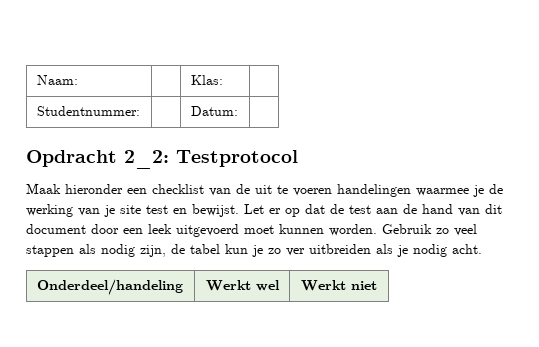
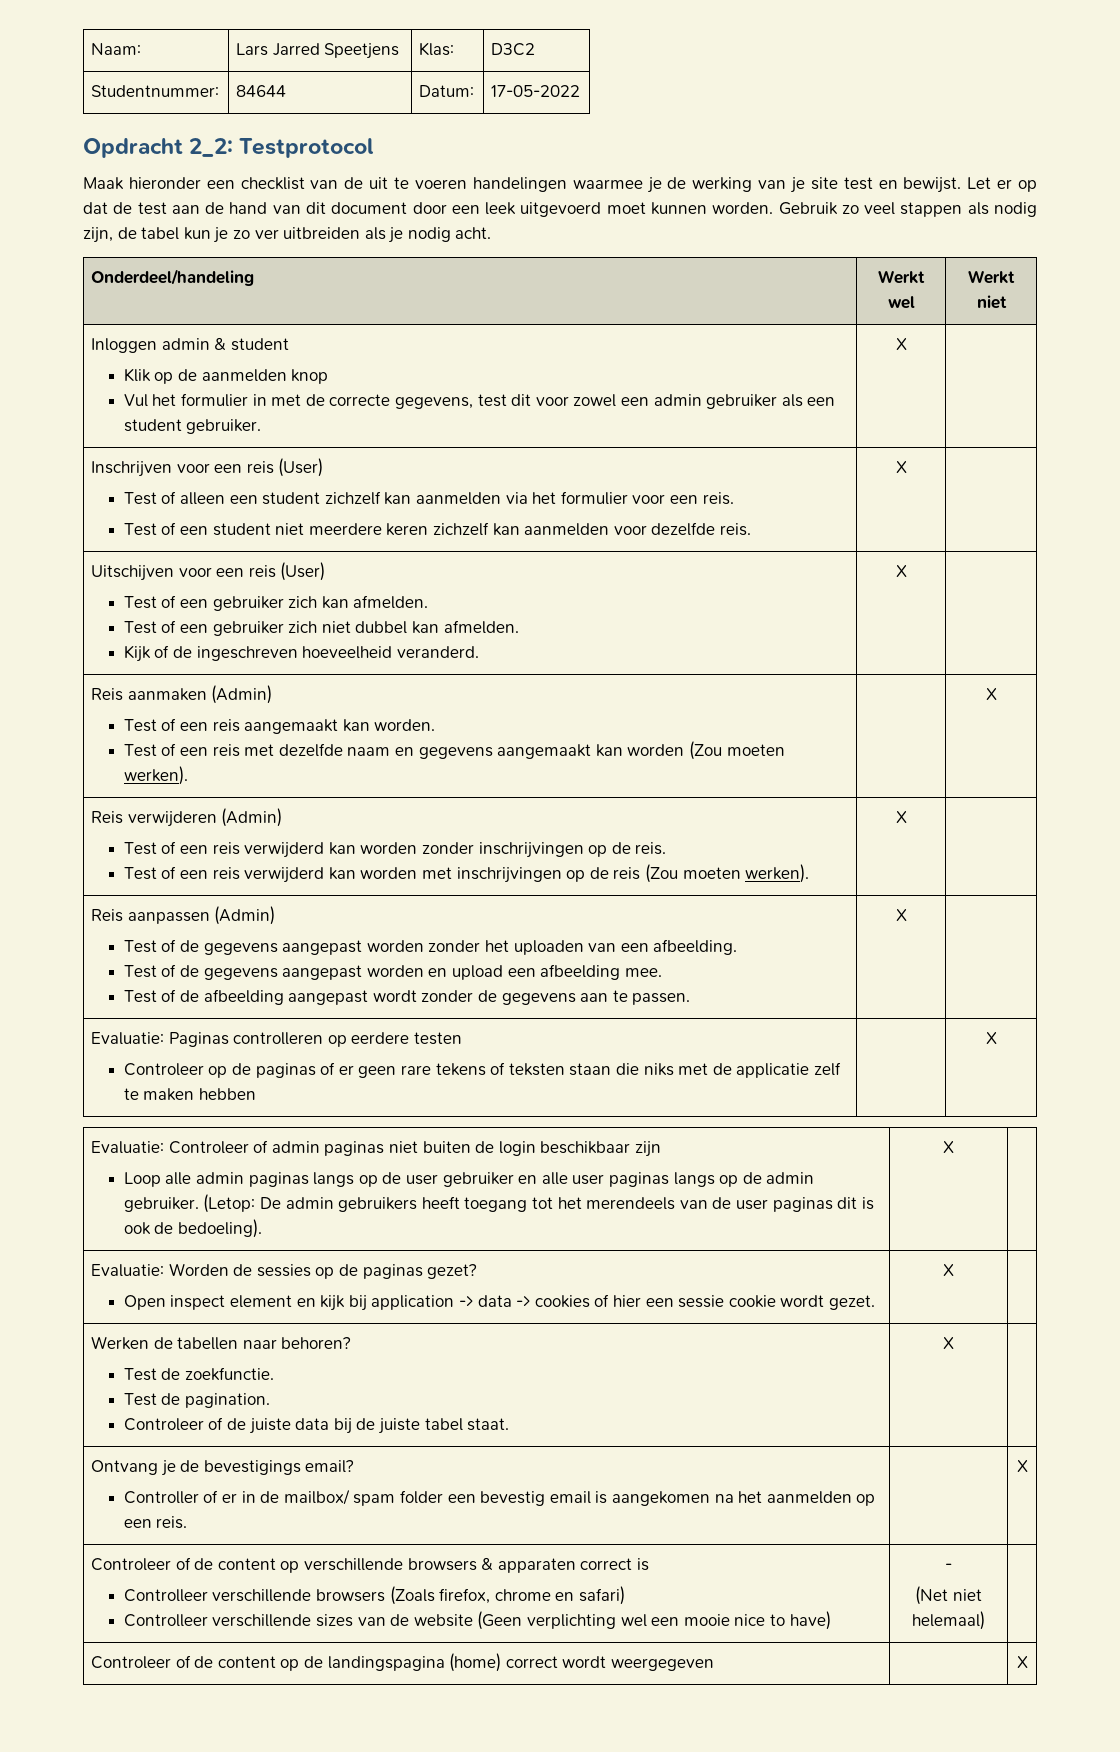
- Naam: | | Klas: |
+ Naam: | Lars Jarred Speetjens | Klas: | D3C2
- Studentnummer: | | Datum: |
+ Studentnummer: | 84644 | Datum: | 17-05-2022
+ Inloggen admin & student
+ Klik op de aanmelden knop
+ Vul het formulier in met de correcte gegevens, test dit voor zowel een admin gebruiker als een student gebruiker. | X |
+ Inschrijven voor een reis (User)
+ Test of alleen een student zichzelf kan aanmelden via het formulier voor een reis.
+ Test of een student niet meerdere keren zichzelf kan aanmelden voor dezelfde reis. | X |
+ Uitschijven voor een reis (User)
+ Test of een gebruiker zich kan afmelden.
+ Test of een gebruiker zich niet dubbel kan afmelden.
+ Kijk of de ingeschreven hoeveelheid veranderd. | X |
+ Reis aanmaken (Admin)
+ Test of een reis aangemaakt kan worden.
+ Test of een reis met dezelfde naam en gegevens aangemaakt kan worden (Zou moeten werken). | | X
+ Reis verwijderen (Admin)
+ Test of een reis verwijderd kan worden zonder inschrijvingen op de reis.
+ Test of een reis verwijderd kan worden met inschrijvingen op de reis (Zou moeten werken). | X |
+ Reis aanpassen (Admin)
+ Test of de gegevens aangepast worden zonder het uploaden van een afbeelding.
+ Test of de gegevens aangepast worden en upload een afbeelding mee.
+ Test of de afbeelding aangepast wordt zonder de gegevens aan te passen. | X |
+ Evaluatie: Paginas controlleren op eerdere testen
+ Controleer op de paginas of er geen rare tekens of teksten staan die niks met de applicatie zelf te maken hebben | | X
+ Evaluatie: Controleer of admin paginas niet buiten de login beschikbaar zijn
+ Loop alle admin paginas langs op de user gebruiker en alle user paginas langs op de admin gebruiker. (Letop: De admin gebruikers heeft toegang tot het merendeels van de user paginas dit is ook de bedoeling). | X |
+ Evaluatie: Worden de sessies op de paginas gezet?
+ Open inspect element en kijk bij application -> data -> cookies of hier een sessie cookie wordt gezet. | X |
+ Werken de tabellen naar behoren?
+ Test de zoekfunctie.
+ Test de pagination.
+ Controleer of de juiste data bij de juiste tabel staat. | X |
+ Ontvang je de bevestigings email?
+ Controller of er in de mailbox/ spam folder een bevestig email is aangekomen na het aanmelden op een reis. | | X
+ Controleer of de content op verschillende browsers & apparaten correct is
+ Controlleer verschillende browsers (Zoals firefox, chrome en safari)
+ Controlleer verschillende sizes van de website (Geen verplichting wel een mooie nice to have) | -
+ (Net niet helemaal) |
+ Controleer of de content op de landingspagina (home) correct wordt weergegeven | | X

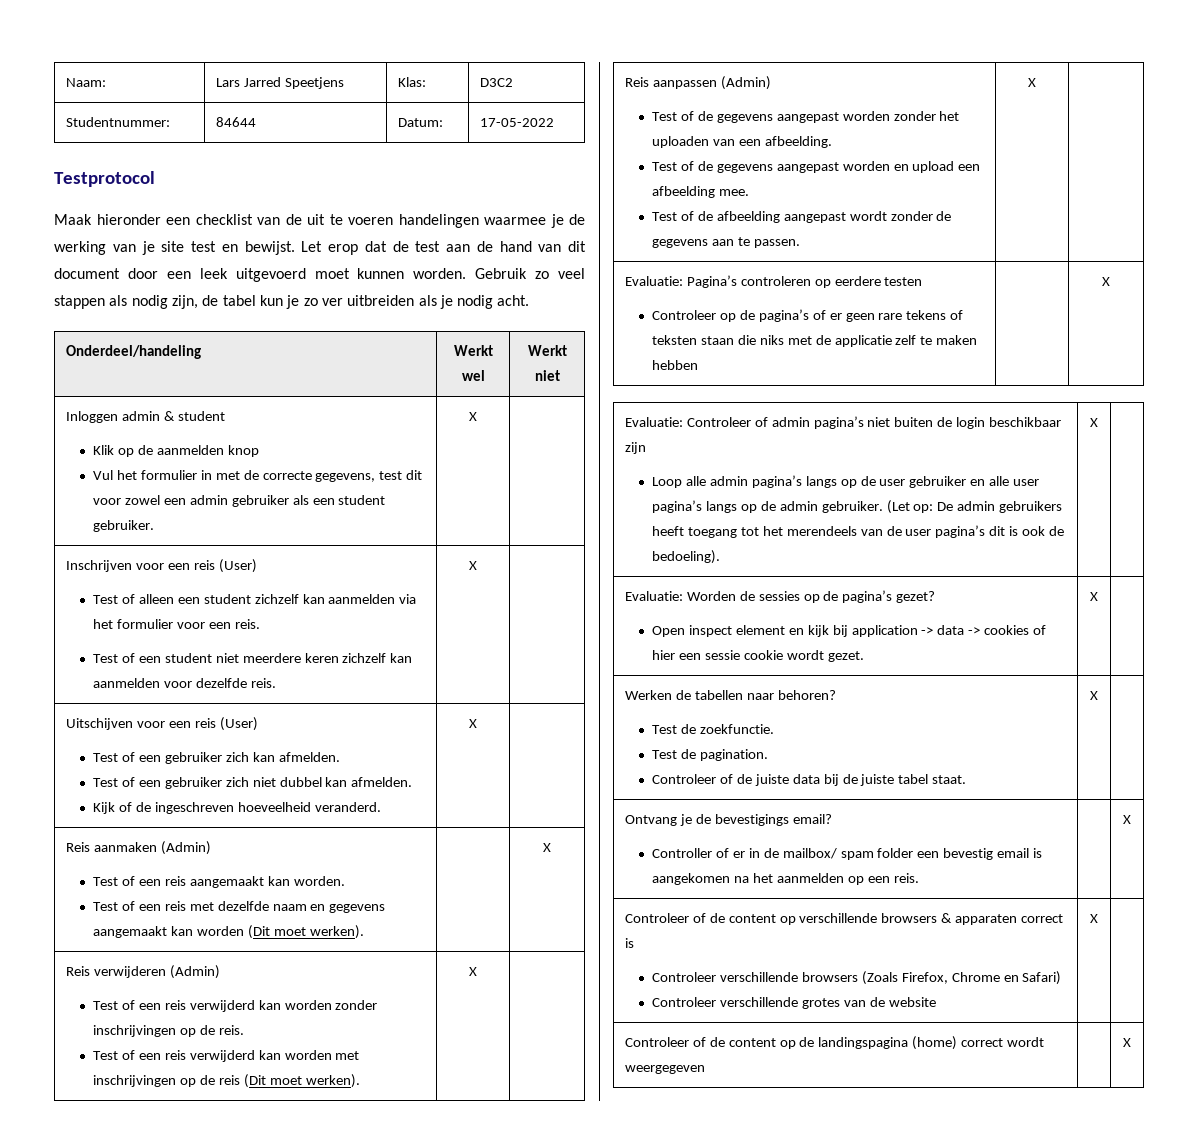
- Opdracht 2_2: Testprotocol
+ Testprotocol
- Let er op dat de test aan de hand van dit document door een leek uitgevoerd moet kunnen worden.
+ Let erop dat de test aan de hand van dit document door een leek uitgevoerd moet kunnen worden.
  Reis aanmaken (Admin)
  Test of een reis aangemaakt kan worden.
- Test of een reis met dezelfde naam en gegevens aangemaakt kan worden (Zou moeten werken). | | X
+ Test of een reis met dezelfde naam en gegevens aangemaakt kan worden (Dit moet werken). | | X
  Reis verwijderen (Admin)
  Test of een reis verwijderd kan worden zonder inschrijvingen op de reis.
- Test of een reis verwijderd kan worden met inschrijvingen op de reis (Zou moeten werken). | X |
+ Test of een reis verwijderd kan worden met inschrijvingen op de reis (Dit moet werken). | X |
- Evaluatie: Paginas controlleren op eerdere testen
- Controleer op de paginas of er geen rare tekens of teksten staan die niks met de applicatie zelf te maken hebben | | X
+ Evaluatie: Pagina’s controleren op eerdere testen
+ Controleer op de pagina’s of er geen rare tekens of teksten staan die niks met de applicatie zelf te maken hebben | | X
- Evaluatie: Controleer of admin paginas niet buiten de login beschikbaar zijn
+ Evaluatie: Controleer of admin pagina’s niet buiten de login beschikbaar zijn
- Loop alle admin paginas langs op de user gebruiker en alle user paginas langs op de admin gebruiker.
+ Loop alle admin pagina’s langs op de user gebruiker en alle user pagina’s langs op de admin gebruiker.
- (Letop: De admin gebruikers heeft toegang tot het merendeels van de user paginas dit is ook de bedoeling).
+ (Let op: De admin gebruikers heeft toegang tot het merendeels van de user pagina’s dit is ook de bedoeling).
- Evaluatie: Worden de sessies op de paginas gezet?
+ Evaluatie: Worden de sessies op de pagina’s gezet?
  Controleer of de content op verschillende browsers & apparaten correct is
- Controlleer verschillende browsers (Zoals firefox, chrome en safari)
- Controlleer verschillende sizes van de website (Geen verplichting wel een mooie nice to have) | -
- (Net niet helemaal) |
+ Controleer verschillende browsers (Zoals Firefox, Chrome en Safari)
+ Controleer verschillende grotes van de website | X |

